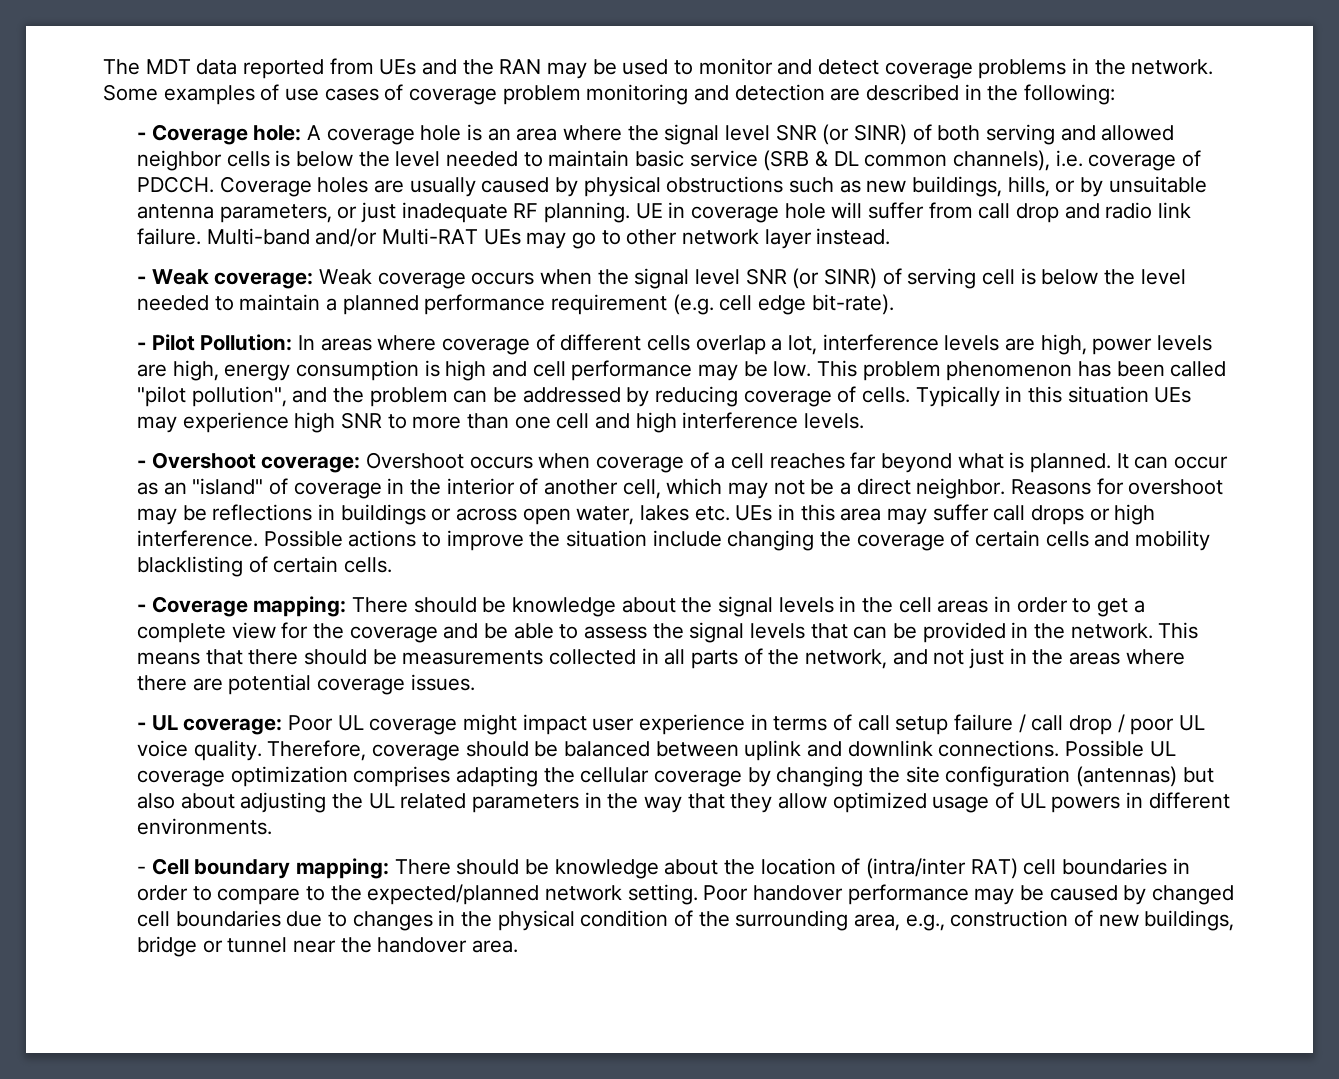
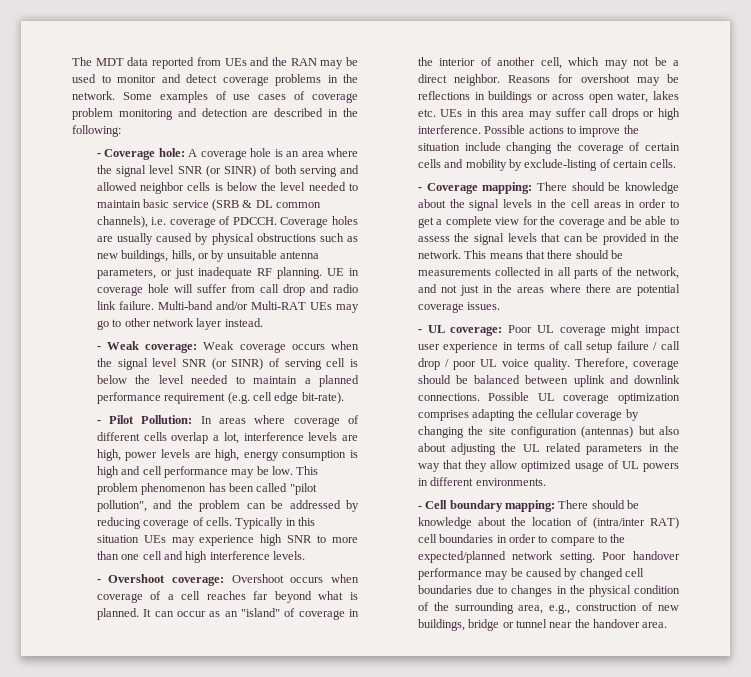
- Possible actions to improve the situation include changing the coverage of certain cells and mobility blacklisting of certain cells.
+ Possible actions to improve the situation include changing the coverage of certain cells and mobility by exclude-listing of certain cells.

